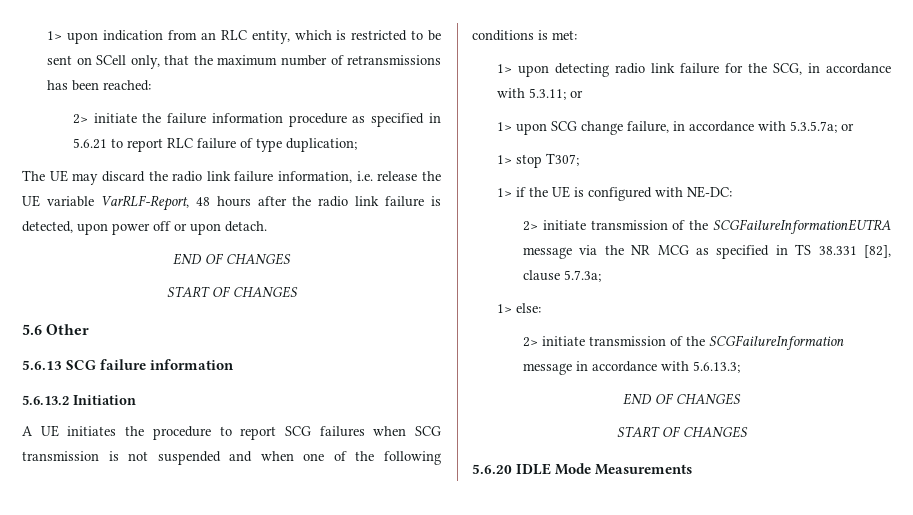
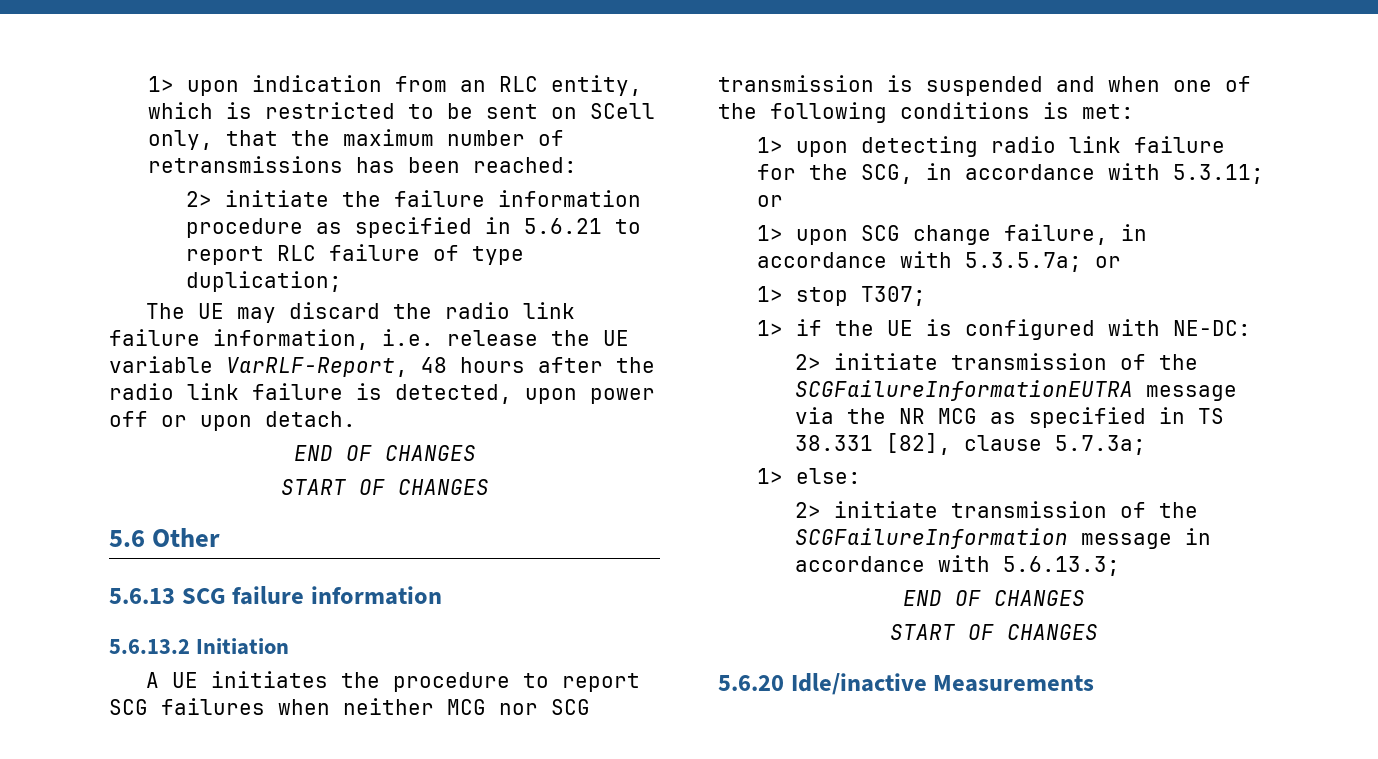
- A UE initiates the procedure to report SCG failures when SCG transmission is not suspended and when one of the following conditions is met:
+ A UE initiates the procedure to report SCG failures when neither MCG nor SCG transmission is suspended and when one of the following conditions is met:
- 5.6.20 IDLE Mode Measurements
+ 5.6.20 Idle/inactive Measurements

